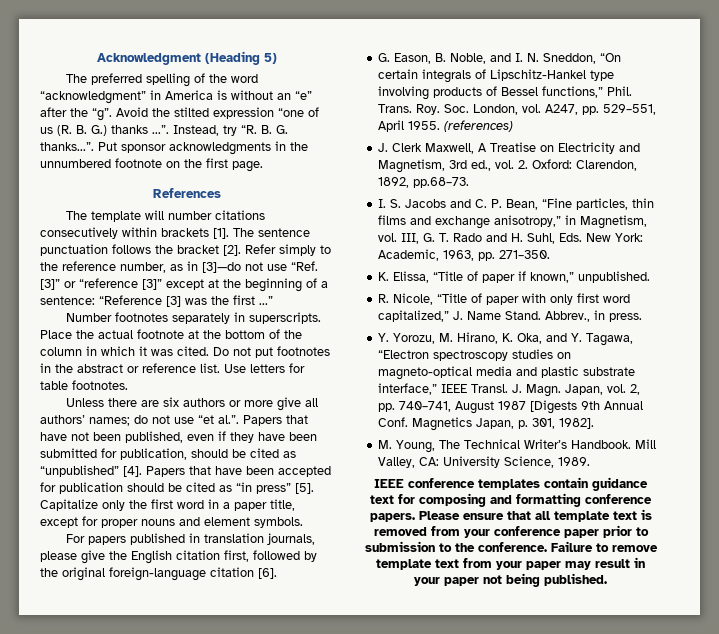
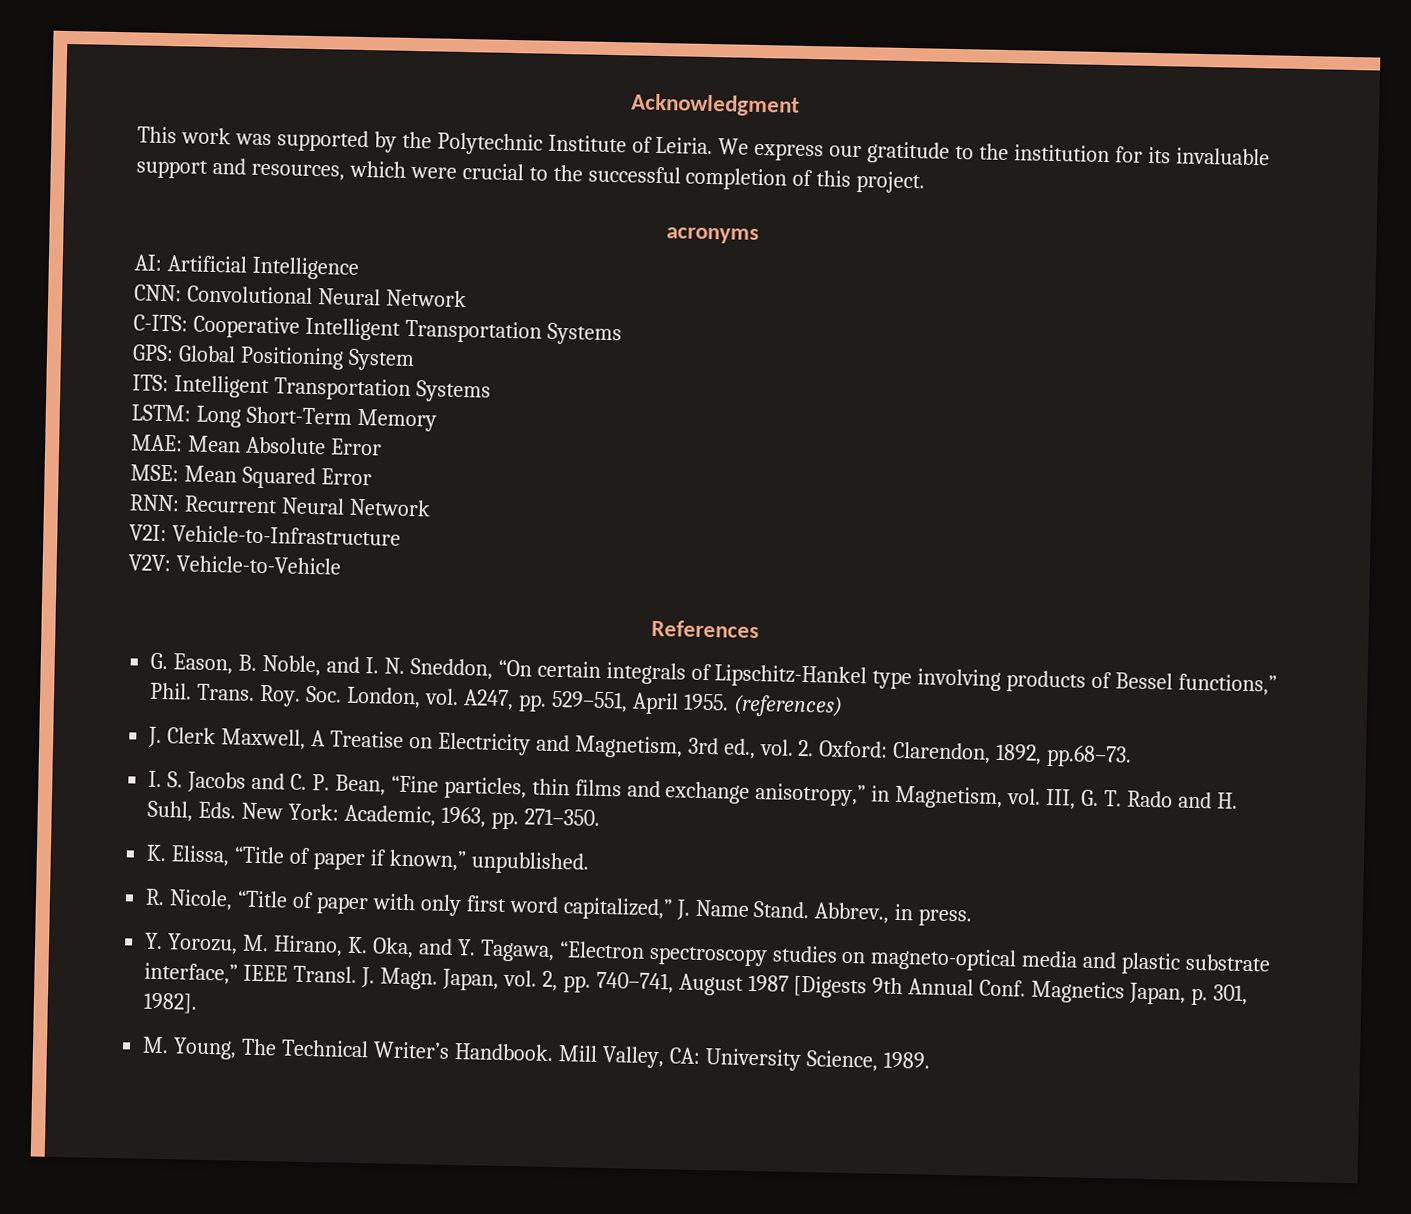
- Acknowledgment (Heading 5)
- The preferred spelling of the word “acknowledgment” in America is without an “e” after the “g”. Avoid the stilted expression “one of us (R. B. G.) thanks ...”. Instead, try “R. B. G. thanks...”. Put sponsor acknowledgments in the unnumbered footnote on the first page.
+ Acknowledgment
+ This work was supported by the Polytechnic Institute of Leiria. We express our gratitude to the institution for its invaluable support and resources, which were crucial to the successful completion of this project.
+ acronyms
+ AI: Artificial Intelligence
+ CNN: Convolutional Neural Network
+ C-ITS: Cooperative Intelligent Transportation Systems
+ GPS: Global Positioning System
+ ITS: Intelligent Transportation Systems
+ LSTM: Long Short-Term Memory
+ MAE: Mean Absolute Error
+ MSE: Mean Squared Error
+ RNN: Recurrent Neural Network
+ V2I: Vehicle-to-Infrastructure
+ V2V: Vehicle-to-Vehicle
  References
- The template will number citations consecutively within brackets [1]. The sentence punctuation follows the bracket [2]. Refer simply to the reference number, as in [3]—do not use “Ref. [3]” or “reference [3]” except at the beginning of a sentence: “Reference [3] was the first ...”
- Number footnotes separately in superscripts. Place the actual footnote at the bottom of the column in which it was cited. Do not put footnotes in the abstract or reference list. Use letters for table footnotes.
- Unless there are six authors or more give all authors’ names; do not use “et al.”. Papers that have not been published, even if they have been submitted for publication, should be cited as “unpublished” [4]. Papers that have been accepted for publication should be cited as “in press” [5]. Capitalize only the first word in a paper title, except for proper nouns and element symbols.
- For papers published in translation journals, please give the English citation first, followed by the original foreign-language citation [6].
- IEEE conference templates contain guidance text for composing and formatting conference papers. Please ensure that all template text is removed from your conference paper prior to submission to the conference. Failure to remove template text from your paper may result in your paper not being published.

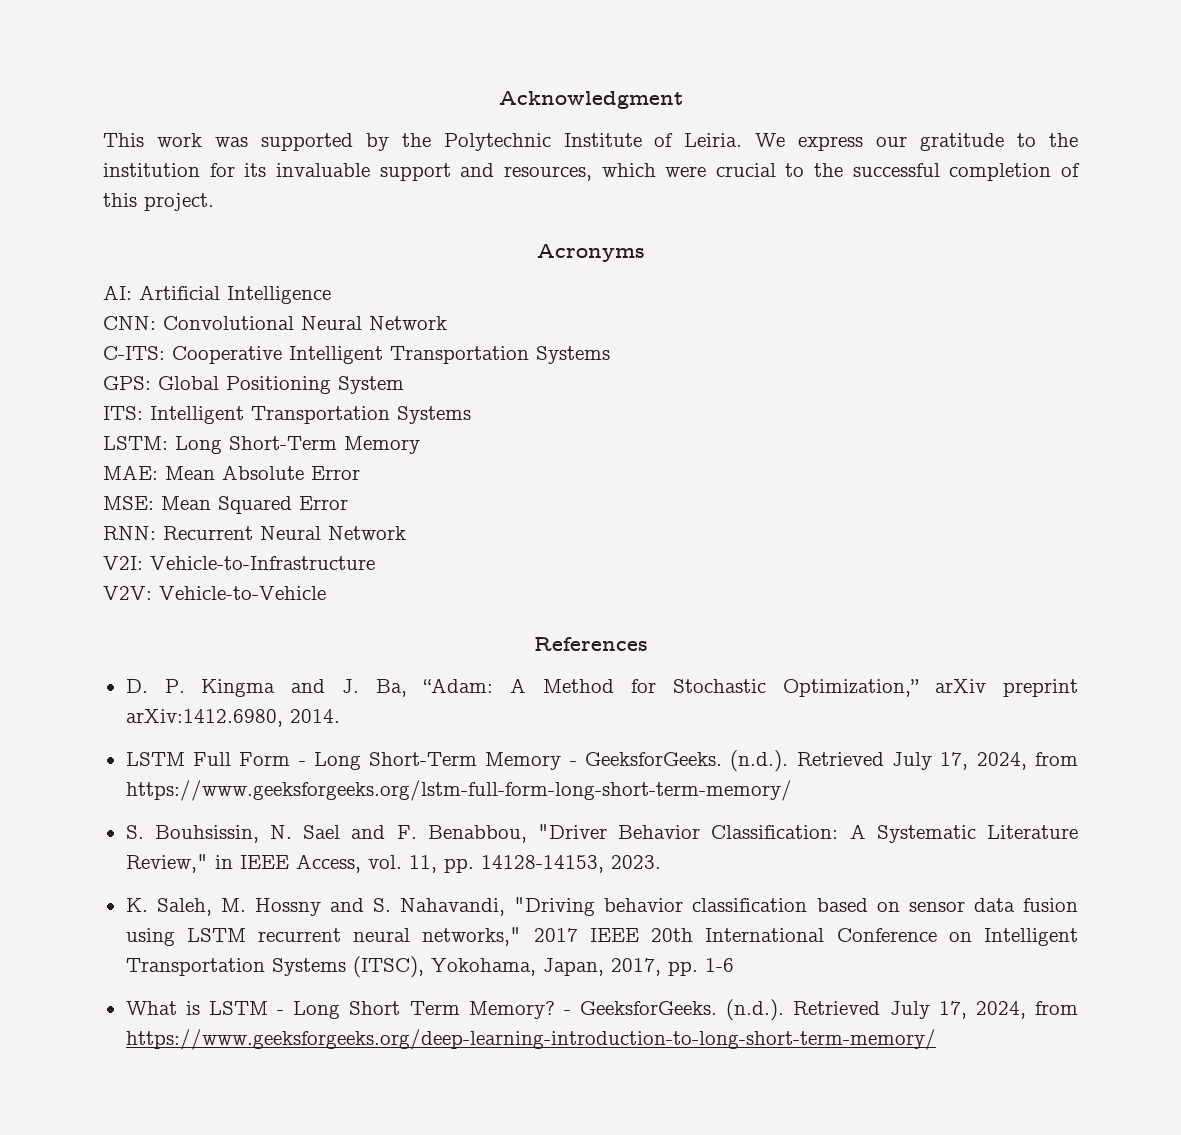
- acronyms
+ Acronyms
- G. Eason, B. Noble, and I. N. Sneddon, “On certain integrals of Lipschitz-Hankel type involving products of Bessel functions,” Phil. Trans. Roy. Soc. London, vol. A247, pp. 529–551, April 1955. (references)
- J. Clerk Maxwell, A Treatise on Electricity and Magnetism, 3rd ed., vol. 2. Oxford: Clarendon, 1892, pp.68–73.
- I. S. Jacobs and C. P. Bean, “Fine particles, thin films and exchange anisotropy,” in Magnetism, vol. III, G. T. Rado and H. Suhl, Eds. New York: Academic, 1963, pp. 271–350.
- K. Elissa, “Title of paper if known,” unpublished.
- R. Nicole, “Title of paper with only first word capitalized,” J. Name Stand. Abbrev., in press.
- Y. Yorozu, M. Hirano, K. Oka, and Y. Tagawa, “Electron spectroscopy studies on magneto-optical media and plastic substrate interface,” IEEE Transl. J. Magn. Japan, vol. 2, pp. 740–741, August 1987 [Digests 9th Annual Conf. Magnetics Japan, p. 301, 1982].
- M. Young, The Technical Writer’s Handbook. Mill Valley, CA: University Science, 1989.
+ D. P. Kingma and J. Ba, “Adam: A Method for Stochastic Optimization,” arXiv preprint arXiv:1412.6980, 2014.
+ LSTM Full Form - Long Short-Term Memory - GeeksforGeeks. (n.d.). Retrieved July 17, 2024, from https://www.geeksforgeeks.org/lstm-full-form-long-short-term-memory/
+ S. Bouhsissin, N. Sael and F. Benabbou, "Driver Behavior Classification: A Systematic Literature Review," in IEEE Access, vol. 11, pp. 14128-14153, 2023.
+ K. Saleh, M. Hossny and S. Nahavandi, "Driving behavior classification based on sensor data fusion using LSTM recurrent neural networks," 2017 IEEE 20th International Conference on Intelligent Transportation Systems (ITSC), Yokohama, Japan, 2017, pp. 1-6
+ What is LSTM - Long Short Term Memory? - GeeksforGeeks. (n.d.). Retrieved July 17, 2024, from https://www.geeksforgeeks.org/deep-learning-introduction-to-long-short-term-memory/

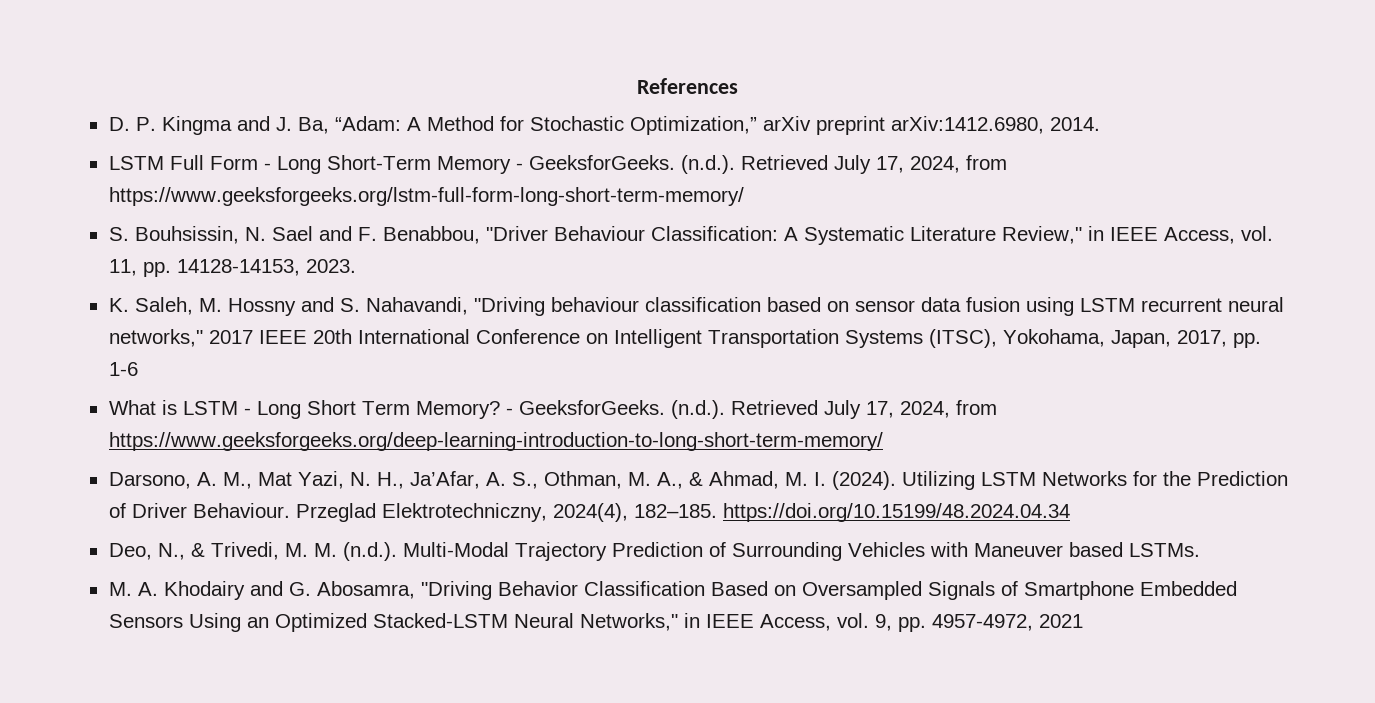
- Acknowledgment
- This work was supported by the Polytechnic Institute of Leiria. We express our gratitude to the institution for its invaluable support and resources, which were crucial to the successful completion of this project.
- Acronyms
- AI: Artificial Intelligence
- CNN: Convolutional Neural Network
- C-ITS: Cooperative Intelligent Transportation Systems
- GPS: Global Positioning System
- ITS: Intelligent Transportation Systems
- LSTM: Long Short-Term Memory
- MAE: Mean Absolute Error
- MSE: Mean Squared Error
- RNN: Recurrent Neural Network
- V2I: Vehicle-to-Infrastructure
- V2V: Vehicle-to-Vehicle
- S. Bouhsissin, N. Sael and F. Benabbou, "Driver Behavior Classification: A Systematic Literature Review," in IEEE Access, vol. 11, pp. 14128-14153, 2023.
+ S. Bouhsissin, N. Sael and F. Benabbou, "Driver Behaviour Classification: A Systematic Literature Review," in IEEE Access, vol. 11, pp. 14128-14153, 2023.
- K. Saleh, M. Hossny and S. Nahavandi, "Driving behavior classification based on sensor data fusion using LSTM recurrent neural networks," 2017 IEEE 20th International Conference on Intelligent Transportation Systems (ITSC), Yokohama, Japan, 2017, pp. 1-6
+ K. Saleh, M. Hossny and S. Nahavandi, "Driving behaviour classification based on sensor data fusion using LSTM recurrent neural networks," 2017 IEEE 20th International Conference on Intelligent Transportation Systems (ITSC), Yokohama, Japan, 2017, pp. 1-6
+ Darsono, A. M., Mat Yazi, N. H., Ja’Afar, A. S., Othman, M. A., & Ahmad, M. I. (2024). Utilizing LSTM Networks for the Prediction of Driver Behaviour. Przeglad Elektrotechniczny, 2024(4), 182–185. https://doi.org/10.15199/48.2024.04.34
+ Deo, N., & Trivedi, M. M. (n.d.). Multi-Modal Trajectory Prediction of Surrounding Vehicles with Maneuver based LSTMs.
+ M. A. Khodairy and G. Abosamra, "Driving Behavior Classification Based on Oversampled Signals of Smartphone Embedded Sensors Using an Optimized Stacked-LSTM Neural Networks," in IEEE Access, vol. 9, pp. 4957-4972, 2021

